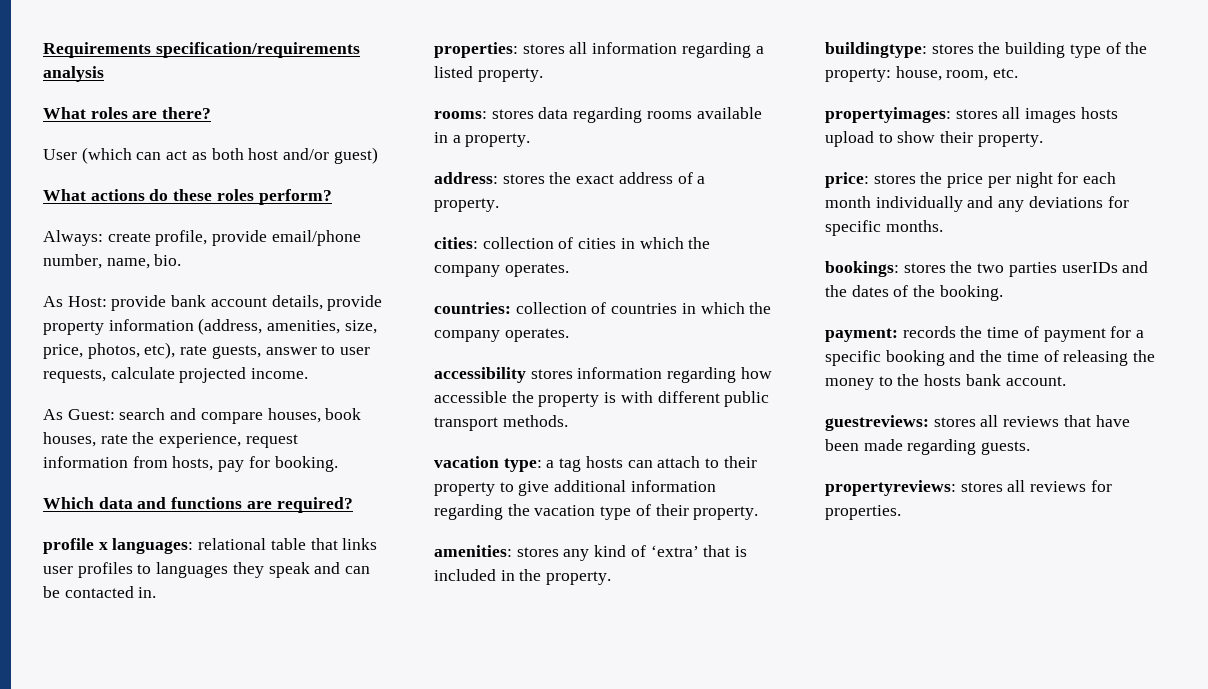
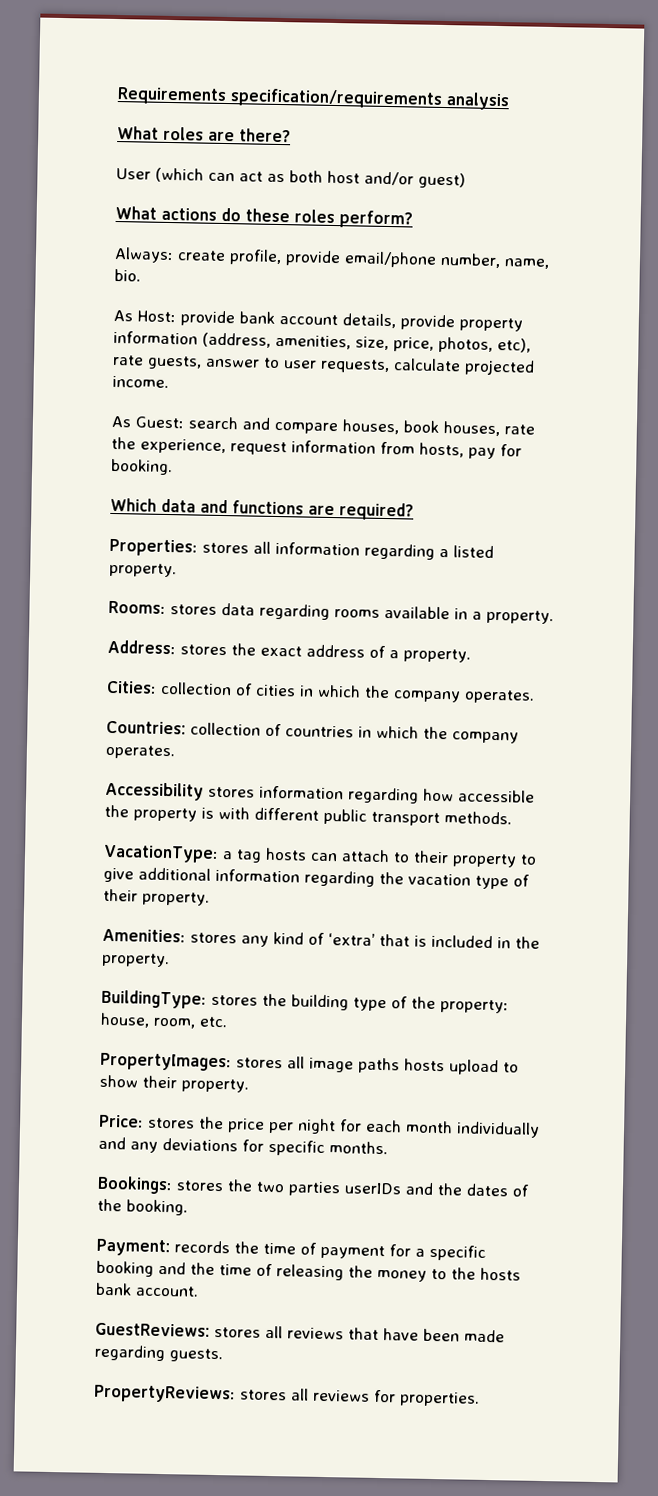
- profile x languages: relational table that links user profiles to languages they speak and can be contacted in.
- properties: stores all information regarding a listed property.
+ Properties: stores all information regarding a listed property.
- rooms: stores data regarding rooms available in a property.
+ Rooms: stores data regarding rooms available in a property.
- address: stores the exact address of a property.
+ Address: stores the exact address of a property.
- cities: collection of cities in which the company operates.
+ Cities: collection of cities in which the company operates.
- countries: collection of countries in which the company operates.
+ Countries: collection of countries in which the company operates.
- accessibility stores information regarding how accessible the property is with different public transport methods.
+ Accessibility stores information regarding how accessible the property is with different public transport methods.
- vacation type: a tag hosts can attach to their property to give additional information regarding the vacation type of their property.
+ VacationType: a tag hosts can attach to their property to give additional information regarding the vacation type of their property.
- amenities: stores any kind of ‘extra’ that is included in the property.
+ Amenities: stores any kind of ‘extra’ that is included in the property.
- buildingtype: stores the building type of the property: house, room, etc.
+ BuildingType: stores the building type of the property: house, room, etc.
- propertyimages: stores all images hosts upload to show their property.
+ PropertyImages: stores all image paths hosts upload to show their property.
- price: stores the price per night for each month individually and any deviations for specific months.
+ Price: stores the price per night for each month individually and any deviations for specific months.
- bookings: stores the two parties userIDs and the dates of the booking.
+ Bookings: stores the two parties userIDs and the dates of the booking.
- payment: records the time of payment for a specific booking and the time of releasing the money to the hosts bank account.
+ Payment: records the time of payment for a specific booking and the time of releasing the money to the hosts bank account.
- guestreviews: stores all reviews that have been made regarding guests.
+ GuestReviews: stores all reviews that have been made regarding guests.
- propertyreviews: stores all reviews for properties.
+ PropertyReviews: stores all reviews for properties.

